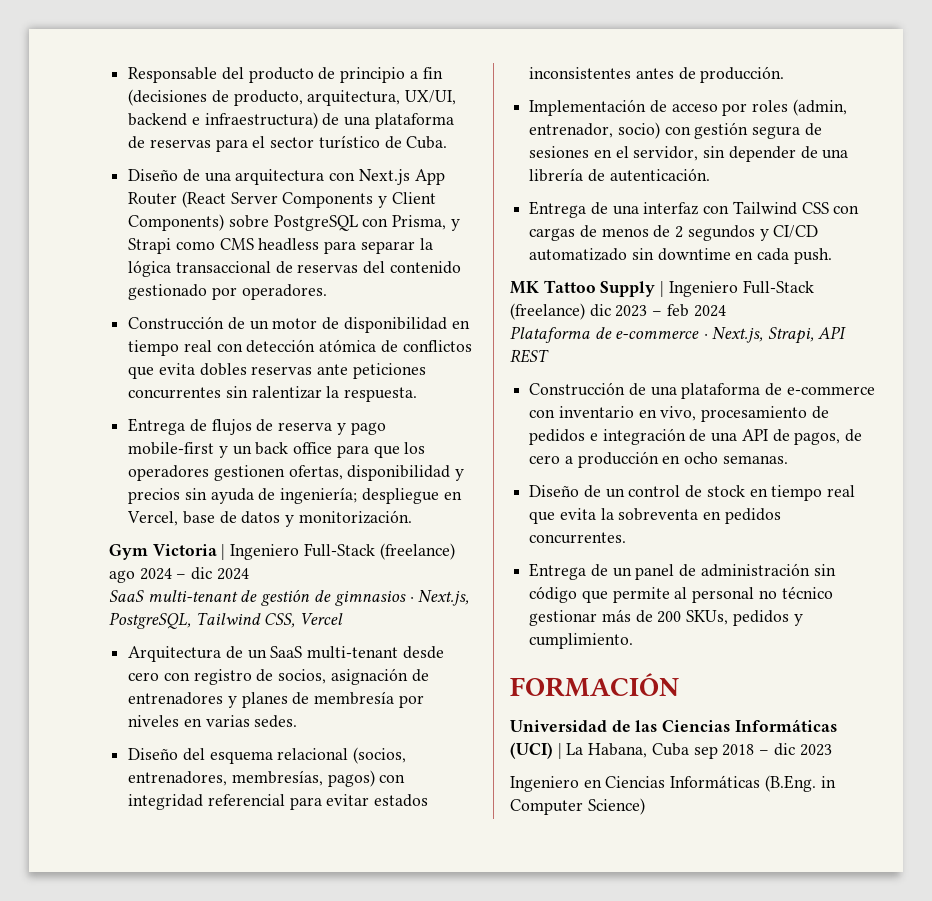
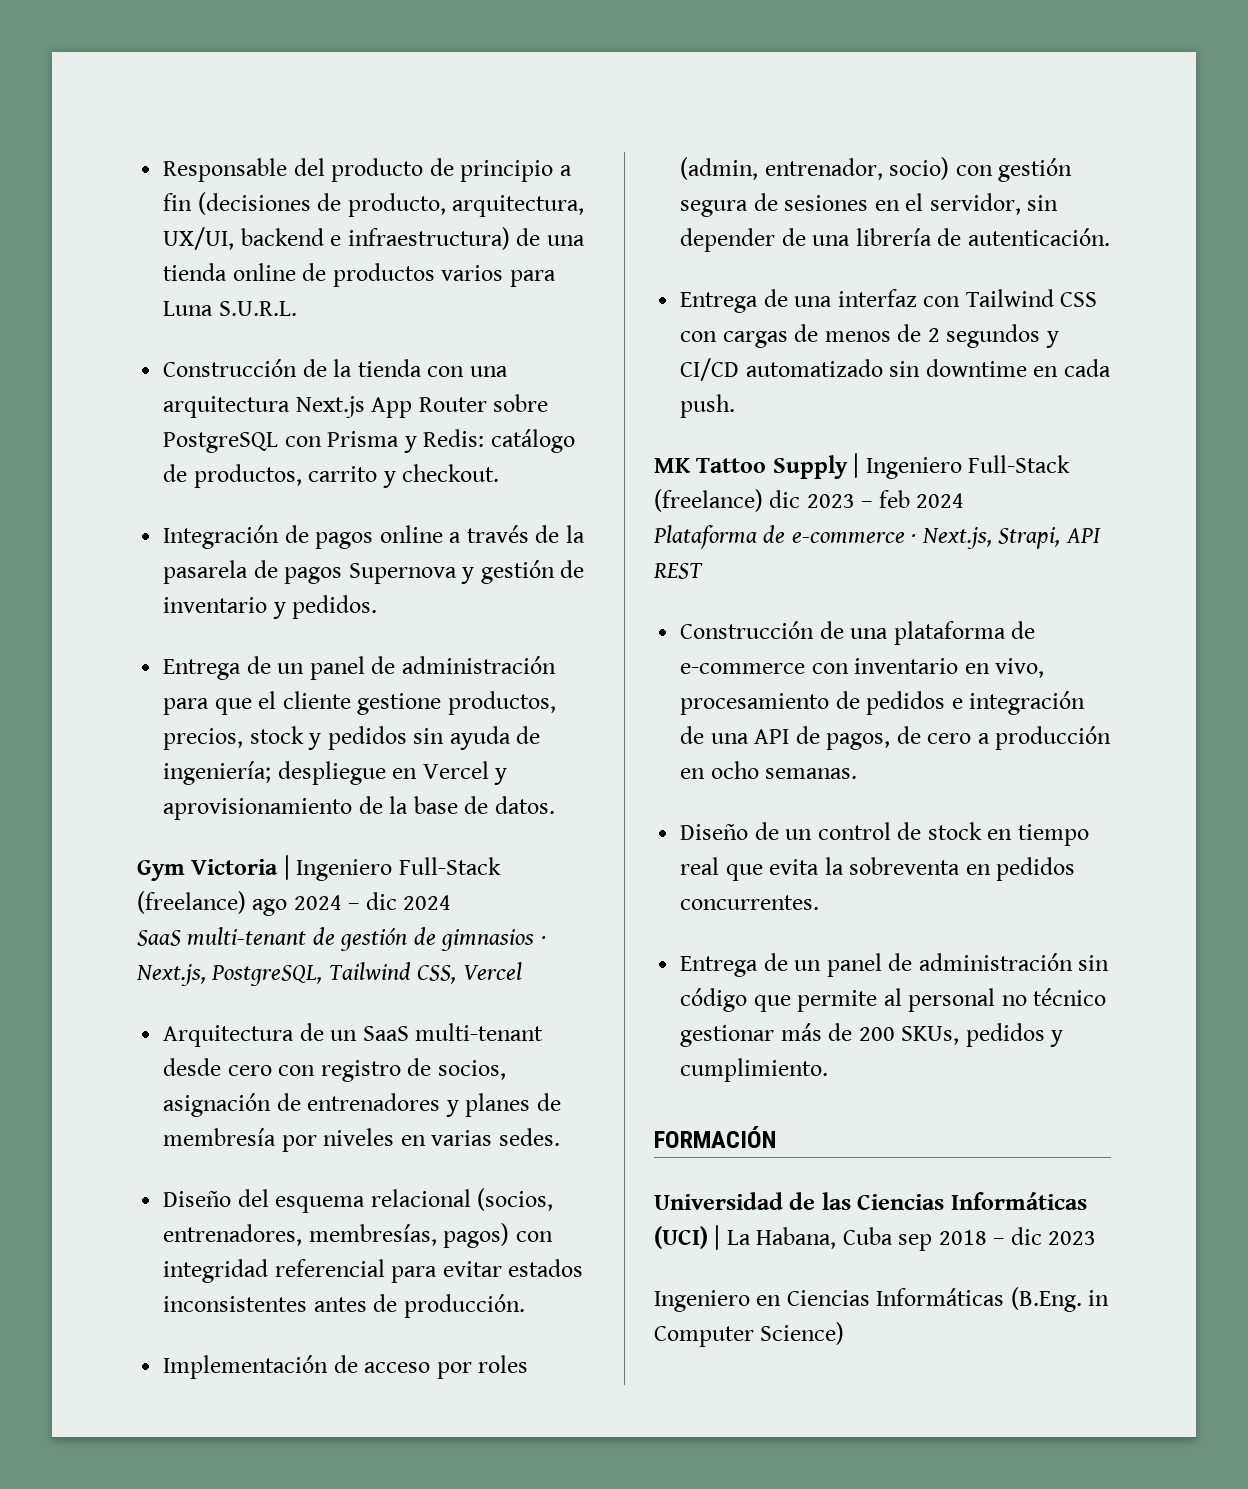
- Responsable del producto de principio a fin (decisiones de producto, arquitectura, UX/UI, backend e infraestructura) de una plataforma de reservas para el sector turístico de Cuba.
- Diseño de una arquitectura con Next.js App Router (React Server Components y Client Components) sobre PostgreSQL con Prisma, y Strapi como CMS headless para separar la lógica transaccional de reservas del contenido gestionado por operadores.
- Construcción de un motor de disponibilidad en tiempo real con detección atómica de conflictos que evita dobles reservas ante peticiones concurrentes sin ralentizar la respuesta.
- Entrega de flujos de reserva y pago mobile-first y un back office para que los operadores gestionen ofertas, disponibilidad y precios sin ayuda de ingeniería; despliegue en Vercel, base de datos y monitorización.
+ Responsable del producto de principio a fin (decisiones de producto, arquitectura, UX/UI, backend e infraestructura) de una tienda online de productos varios para Luna S.U.R.L.
+ Construcción de la tienda con una arquitectura Next.js App Router sobre PostgreSQL con Prisma y Redis: catálogo de productos, carrito y checkout.
+ Integración de pagos online a través de la pasarela de pagos Supernova y gestión de inventario y pedidos.
+ Entrega de un panel de administración para que el cliente gestione productos, precios, stock y pedidos sin ayuda de ingeniería; despliegue en Vercel y aprovisionamiento de la base de datos.

